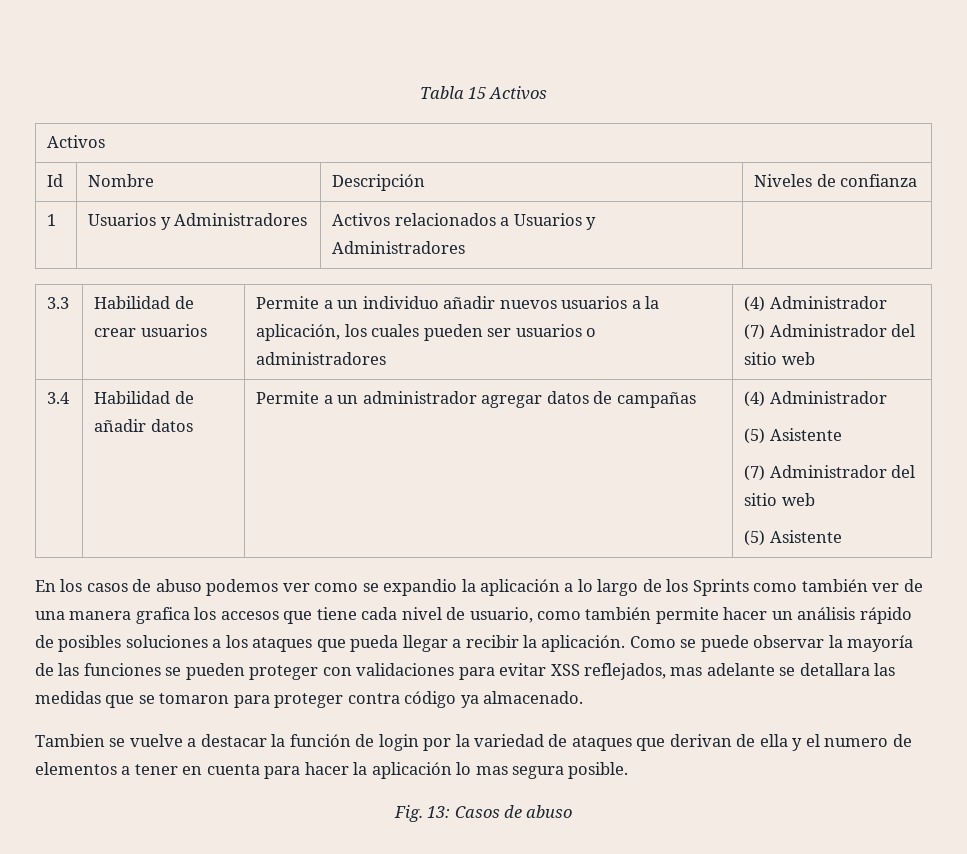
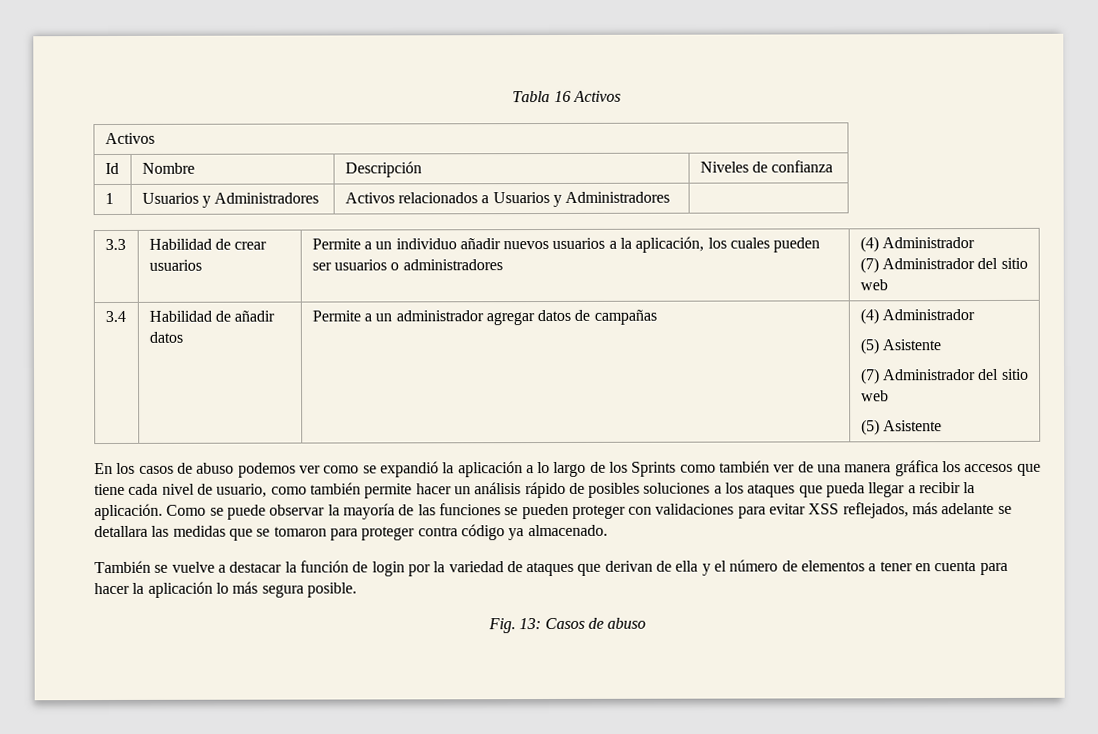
- Tabla 15 Activos
+ Tabla 16 Activos
- En los casos de abuso podemos ver como se expandio la aplicación a lo largo de los Sprints como también ver de una manera grafica los accesos que tiene cada nivel de usuario, como también permite hacer un análisis rápido de posibles soluciones a los ataques que pueda llegar a recibir la aplicación.
+ En los casos de abuso podemos ver como se expandió la aplicación a lo largo de los Sprints como también ver de una manera gráfica los accesos que tiene cada nivel de usuario, como también permite hacer un análisis rápido de posibles soluciones a los ataques que pueda llegar a recibir la aplicación.
- Como se puede observar la mayoría de las funciones se pueden proteger con validaciones para evitar XSS reflejados, mas adelante se detallara las medidas que se tomaron para proteger contra código ya almacenado.
+ Como se puede observar la mayoría de las funciones se pueden proteger con validaciones para evitar XSS reflejados, más adelante se detallara las medidas que se tomaron para proteger contra código ya almacenado.
- Tambien se vuelve a destacar la función de login por la variedad de ataques que derivan de ella y el numero de elementos a tener en cuenta para hacer la aplicación lo mas segura posible.
+ También se vuelve a destacar la función de login por la variedad de ataques que derivan de ella y el número de elementos a tener en cuenta para hacer la aplicación lo más segura posible.

